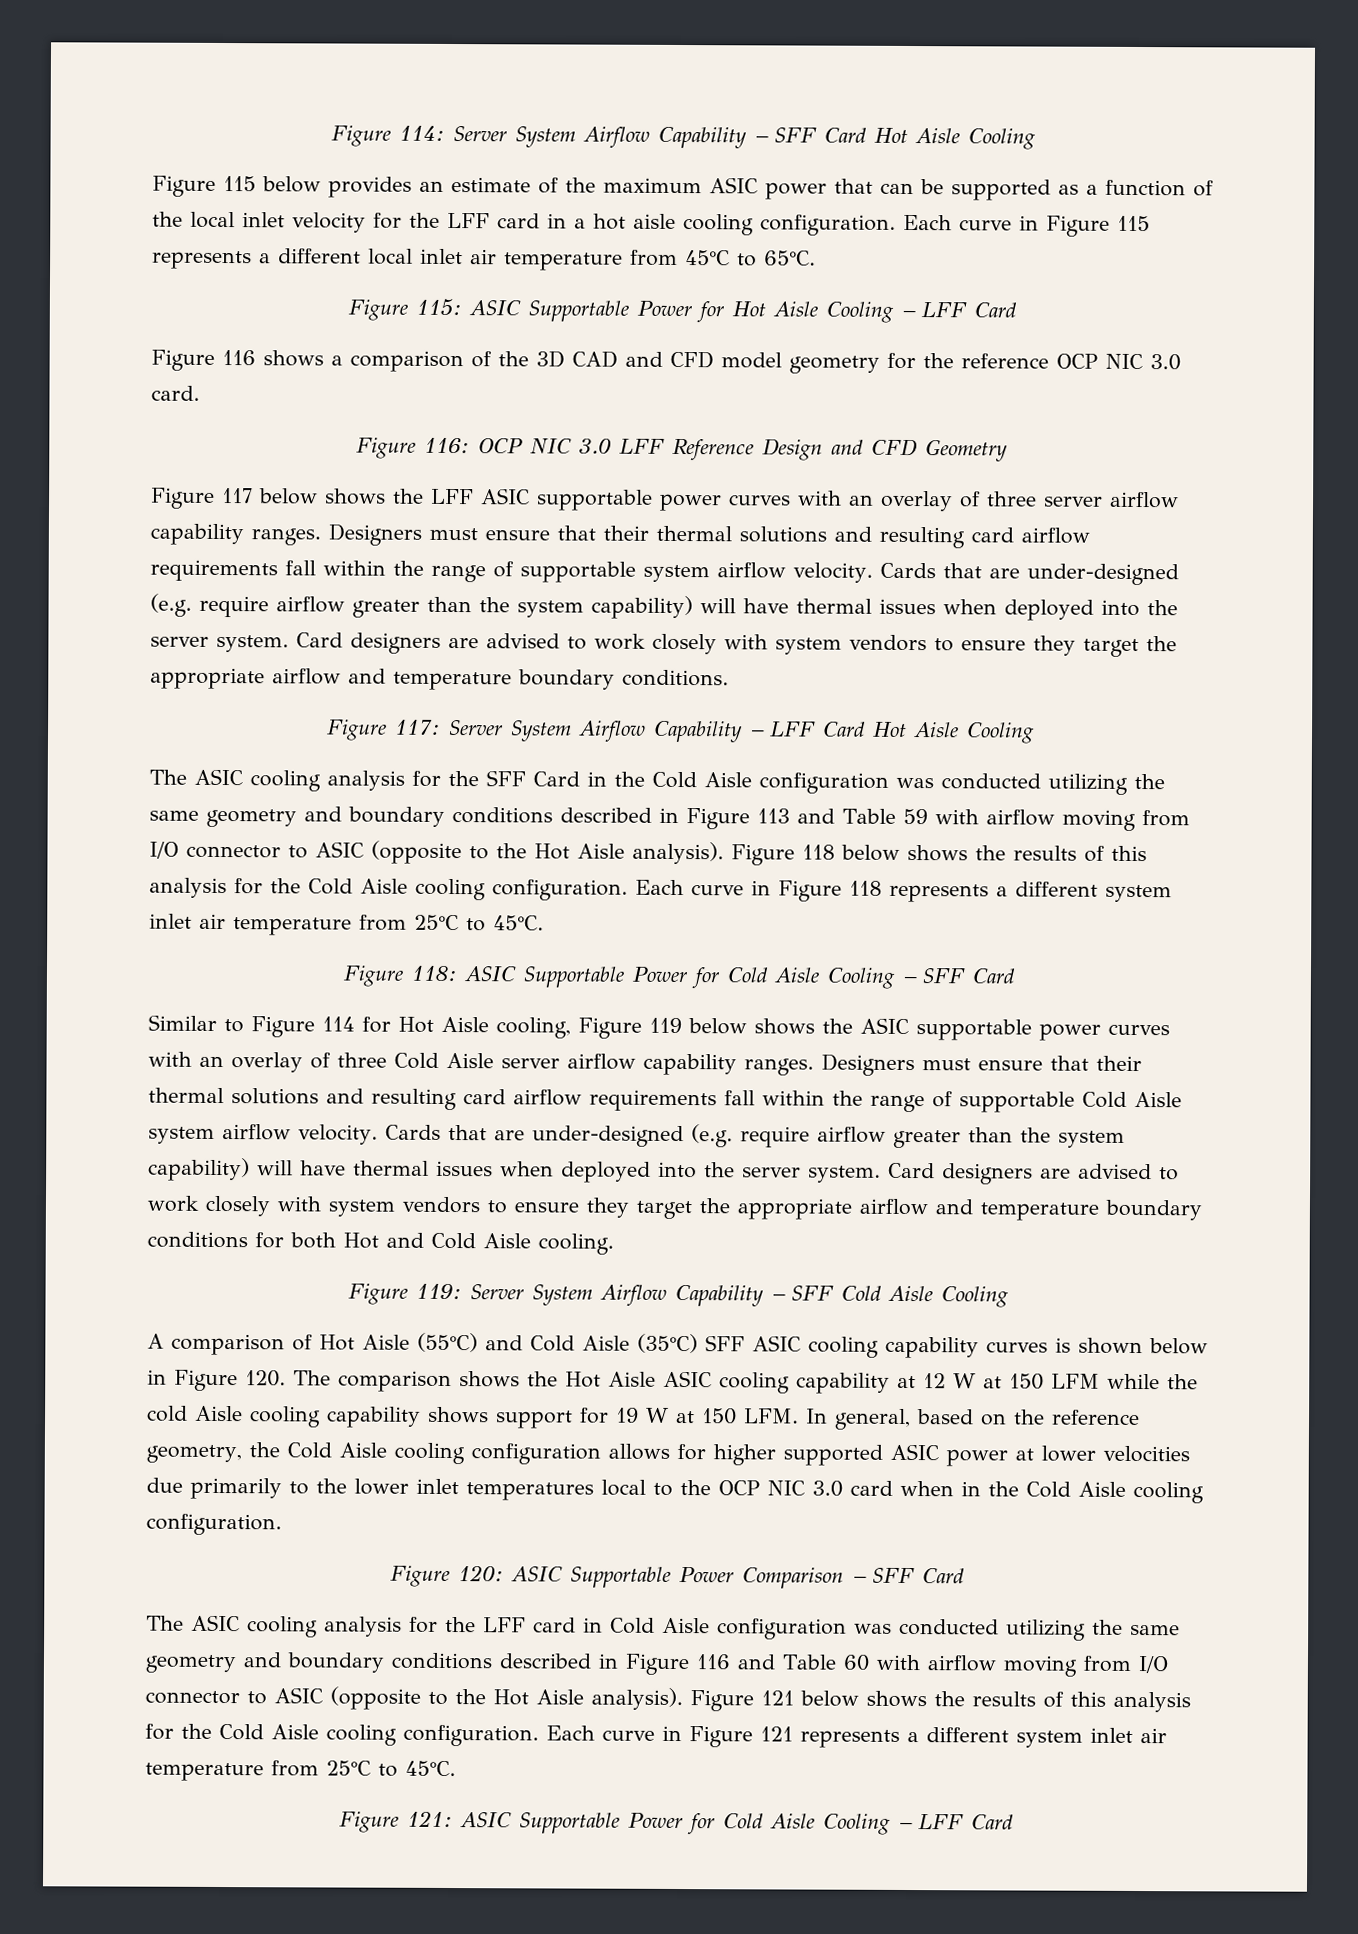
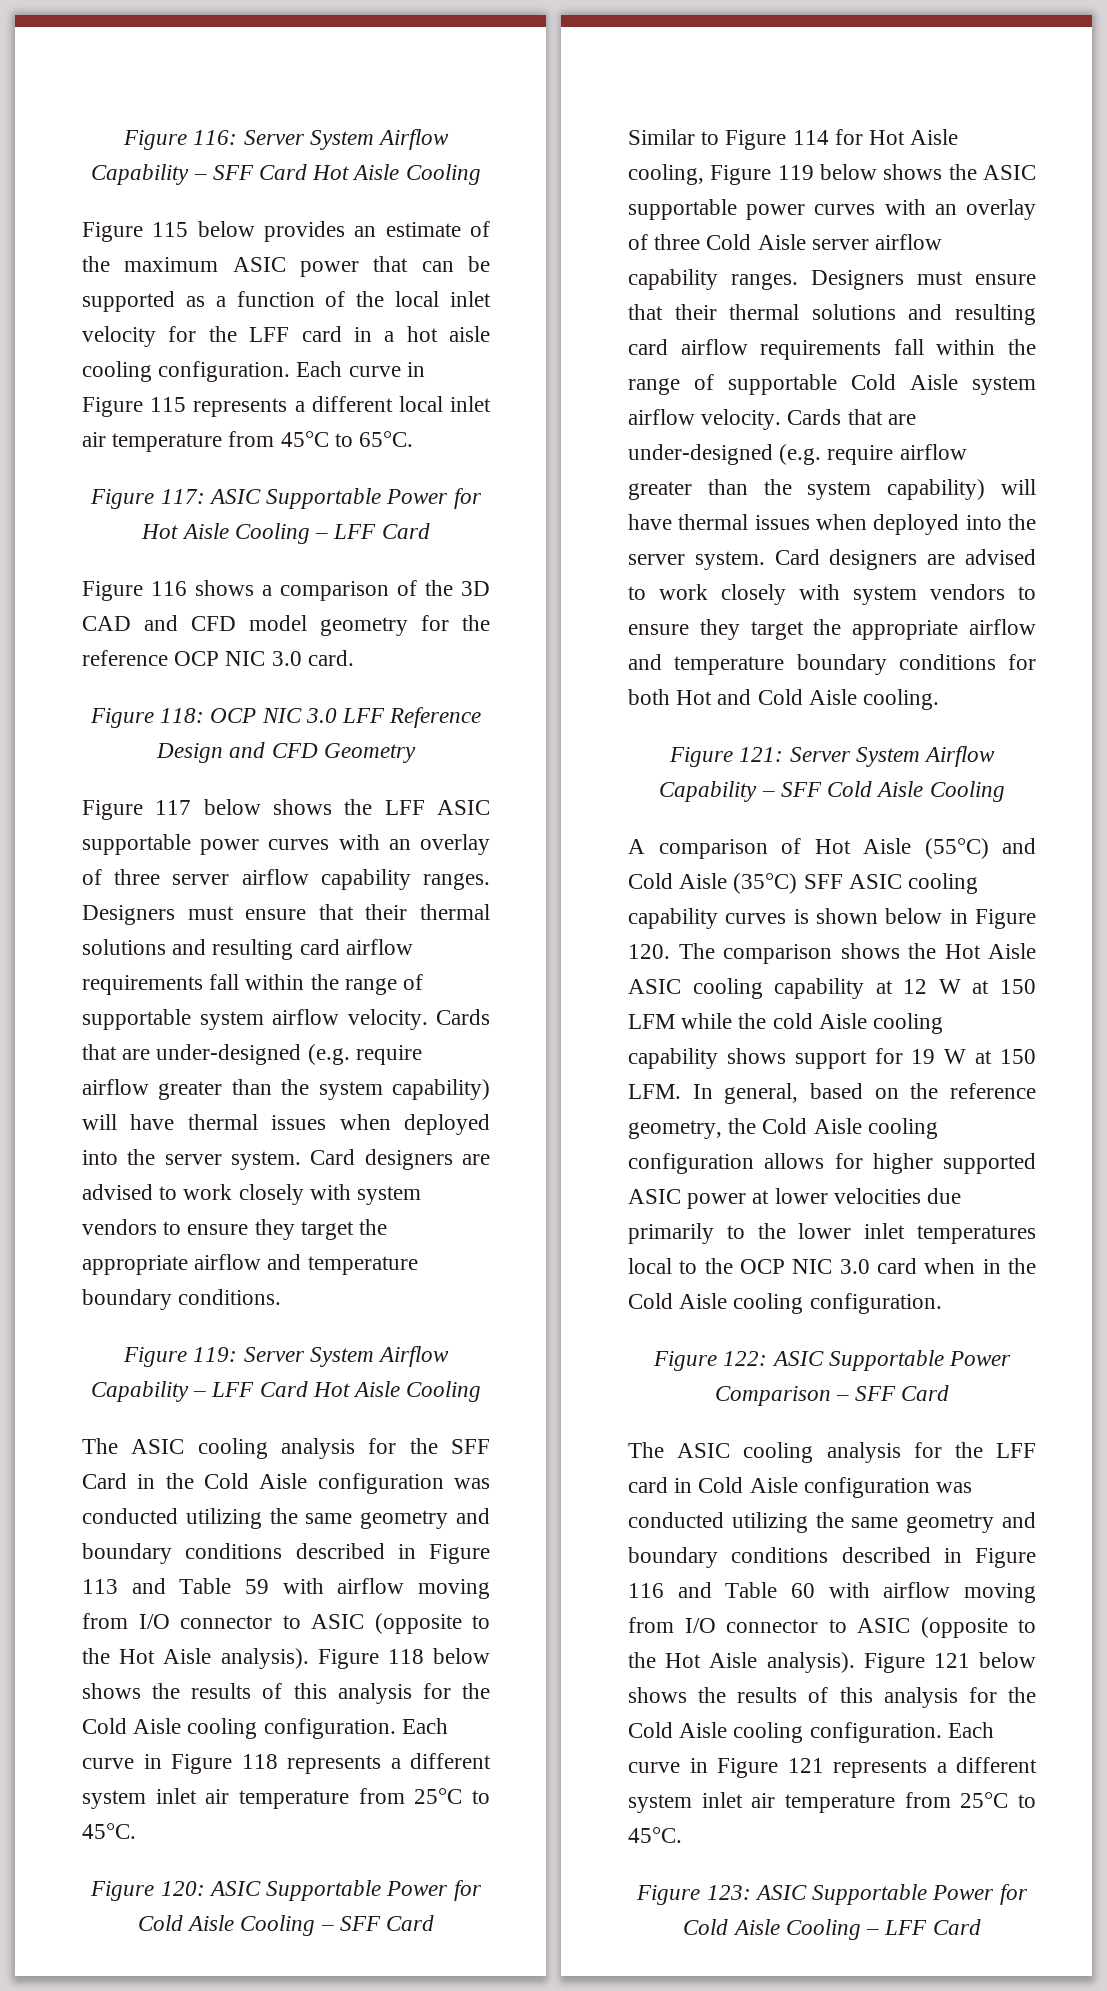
- Figure 114: Server System Airflow Capability – SFF Card Hot Aisle Cooling
+ Figure 116: Server System Airflow Capability – SFF Card Hot Aisle Cooling
- Figure 115: ASIC Supportable Power for Hot Aisle Cooling – LFF Card
+ Figure 117: ASIC Supportable Power for Hot Aisle Cooling – LFF Card
- Figure 116: OCP NIC 3.0 LFF Reference Design and CFD Geometry
+ Figure 118: OCP NIC 3.0 LFF Reference Design and CFD Geometry
- Figure 117: Server System Airflow Capability – LFF Card Hot Aisle Cooling
+ Figure 119: Server System Airflow Capability – LFF Card Hot Aisle Cooling
- Figure 118: ASIC Supportable Power for Cold Aisle Cooling – SFF Card
+ Figure 120: ASIC Supportable Power for Cold Aisle Cooling – SFF Card
- Figure 119: Server System Airflow Capability – SFF Cold Aisle Cooling
+ Figure 121: Server System Airflow Capability – SFF Cold Aisle Cooling
- Figure 120: ASIC Supportable Power Comparison – SFF Card
+ Figure 122: ASIC Supportable Power Comparison – SFF Card
- Figure 121: ASIC Supportable Power for Cold Aisle Cooling – LFF Card
+ Figure 123: ASIC Supportable Power for Cold Aisle Cooling – LFF Card

